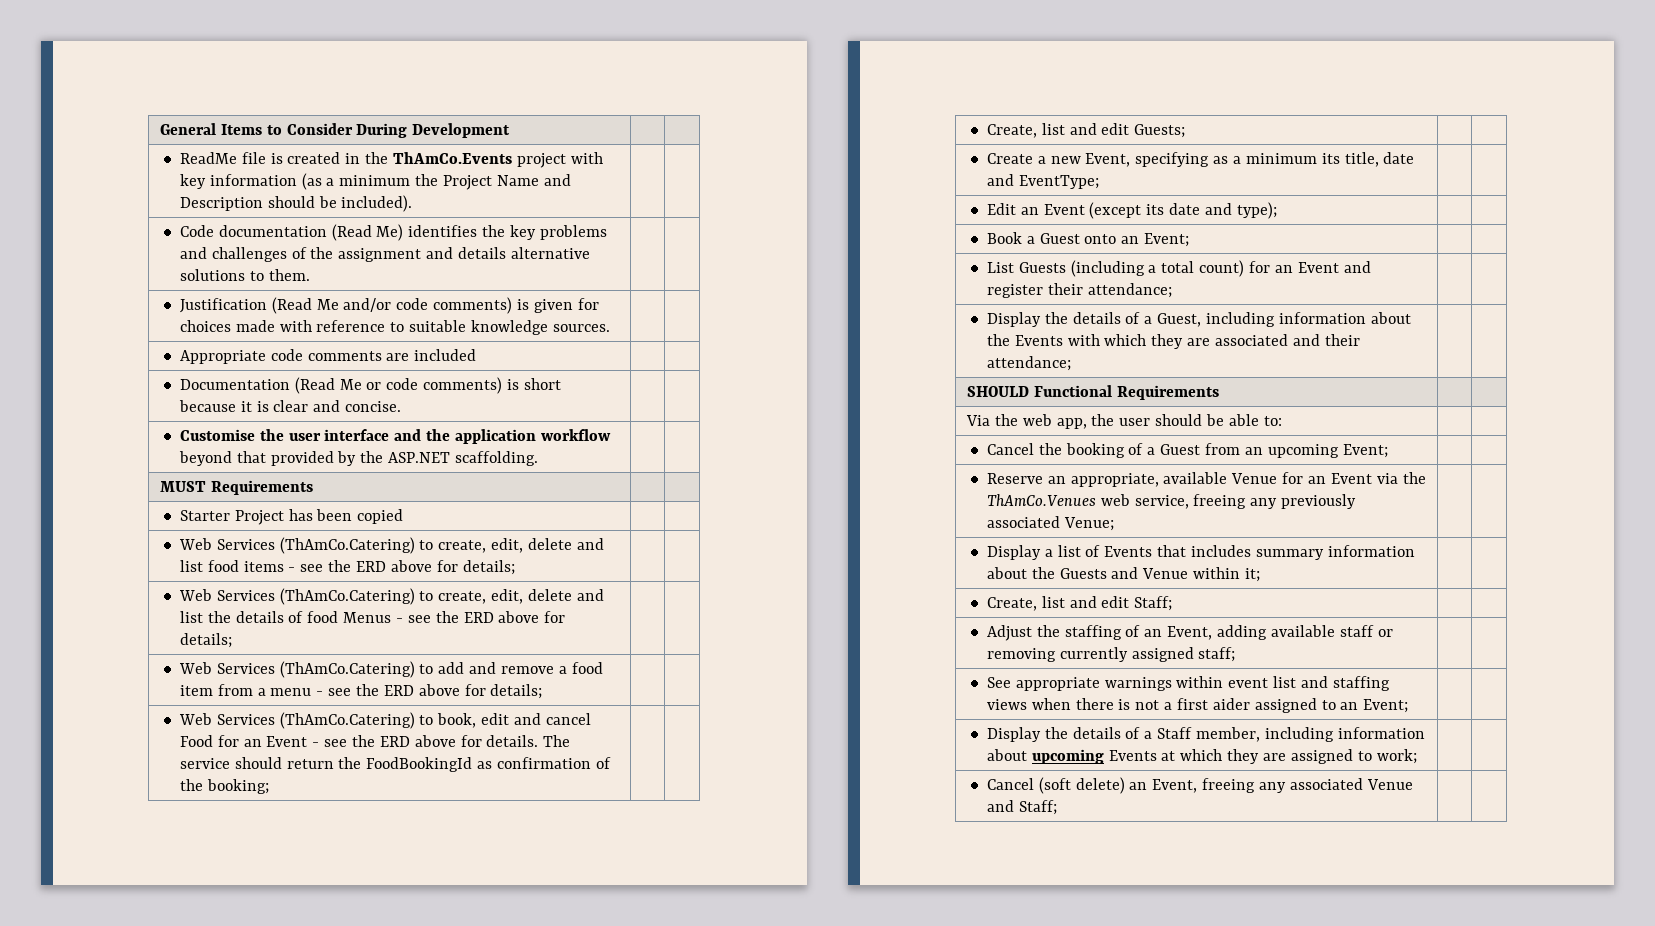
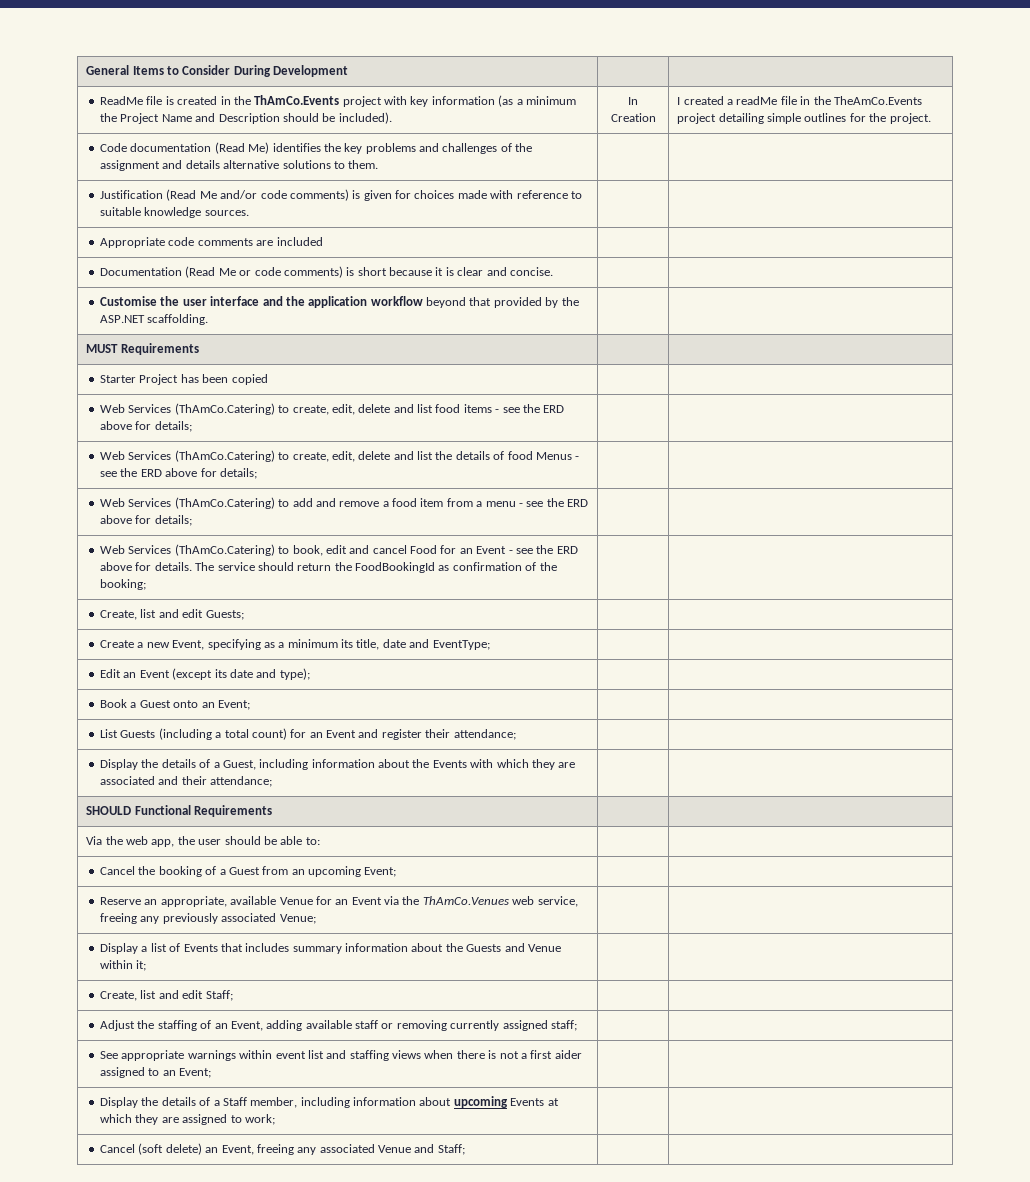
- ReadMe file is created in the ThAmCo.Events project with key information (as a minimum the Project Name and Description should be included). | |
+ ReadMe file is created in the ThAmCo.Events project with key information (as a minimum the Project Name and Description should be included). | In Creation | I created a readMe file in the TheAmCo.Events project detailing simple outlines for the project.

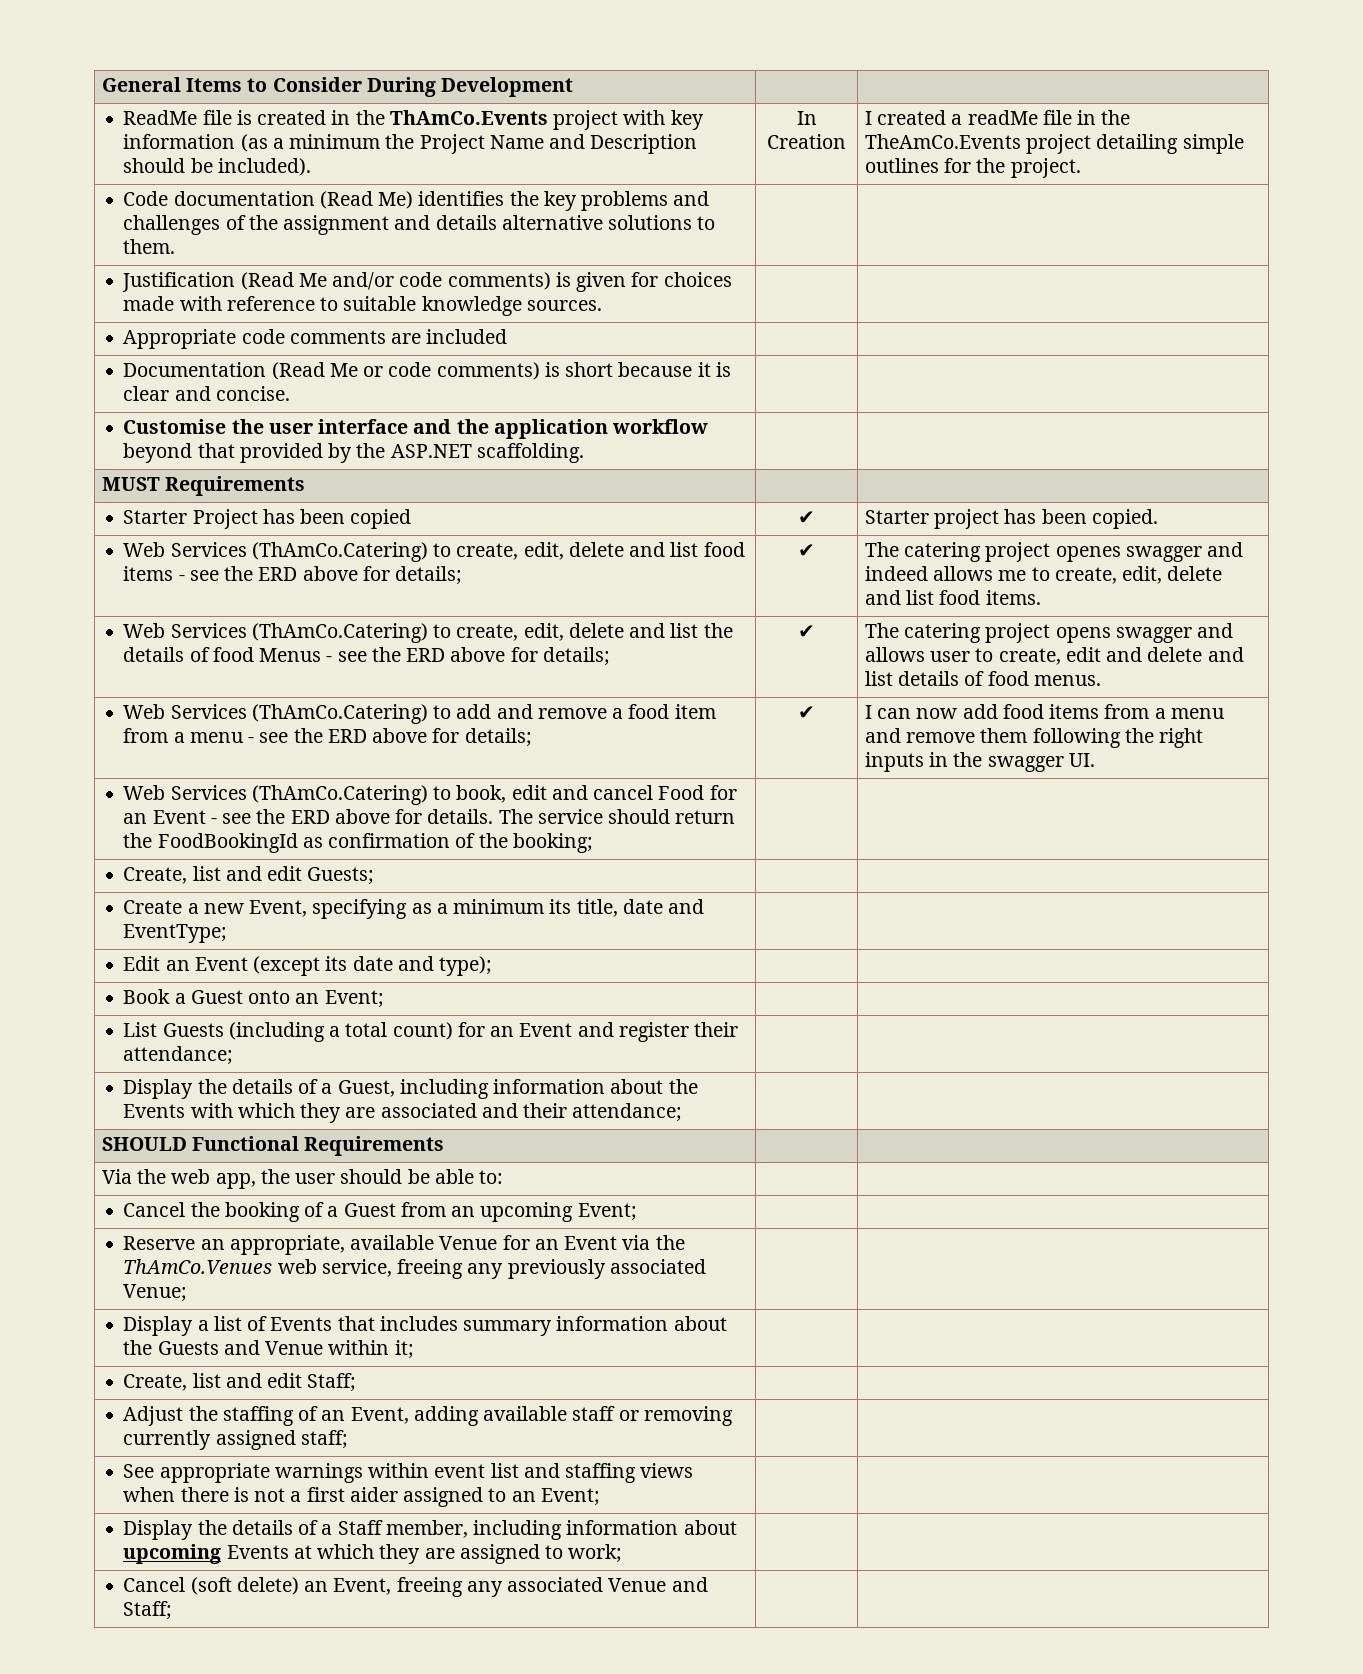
- Starter Project has been copied | |
+ Starter Project has been copied | ✔ | Starter project has been copied.
- Web Services (ThAmCo.Catering) to create, edit, delete and list food items - see the ERD above for details; | |
+ Web Services (ThAmCo.Catering) to create, edit, delete and list food items - see the ERD above for details; | ✔ | The catering project openes swagger and indeed allows me to create, edit, delete and list food items.
+ ✔ | The catering project opens swagger and allows user to create, edit and delete and list details of food menus.
+ ✔ | I can now add food items from a menu and remove them following the right inputs in the swagger UI.

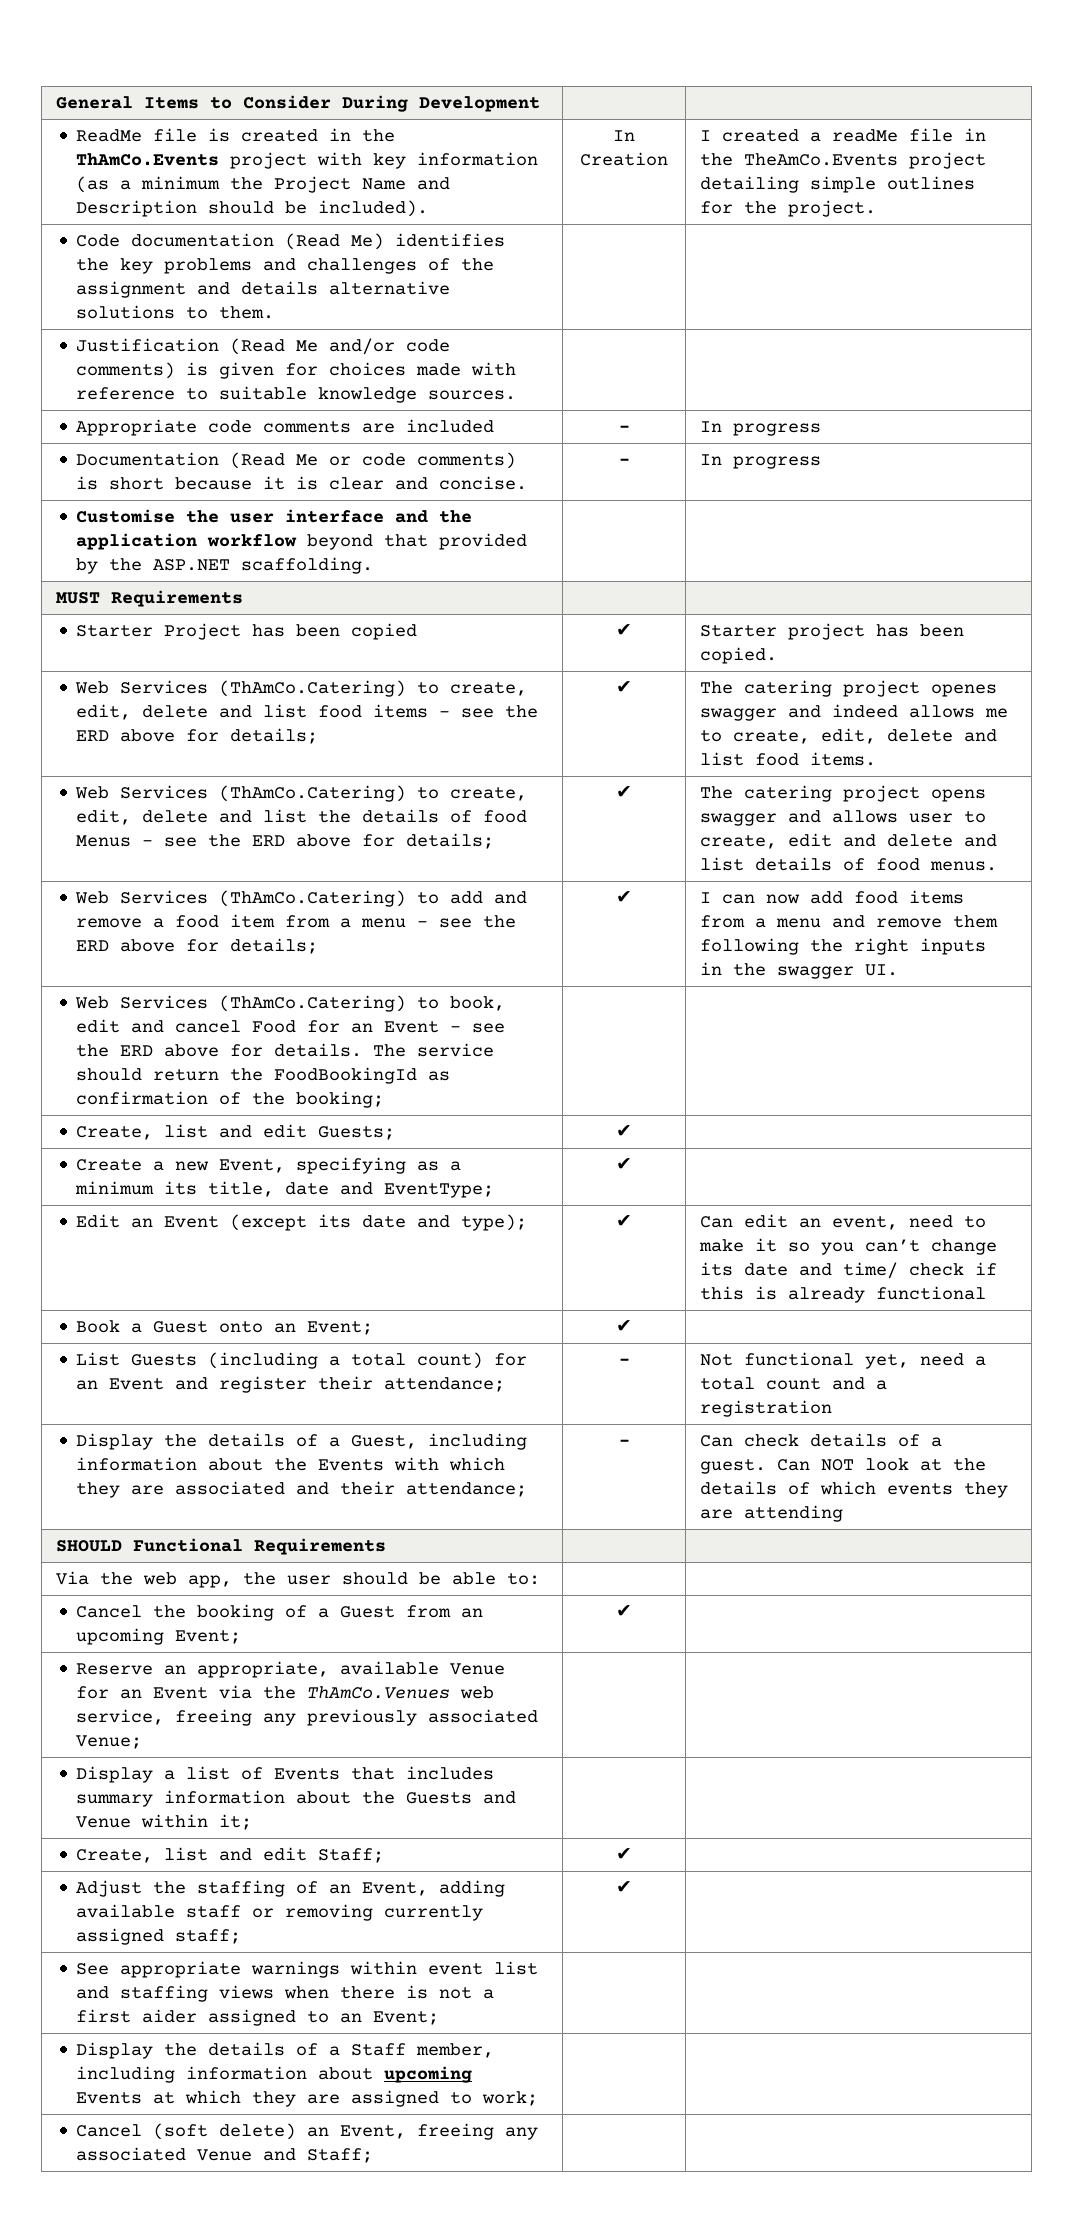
- Appropriate code comments are included | |
+ Appropriate code comments are included | - | In progress
- Documentation (Read Me or code comments) is short because it is clear and concise. | |
+ Documentation (Read Me or code comments) is short because it is clear and concise. | - | In progress
- Create, list and edit Guests; | |
+ Create, list and edit Guests; | ✔ |
- Create a new Event, specifying as a minimum its title, date and EventType; | |
+ Create a new Event, specifying as a minimum its title, date and EventType; | ✔ |
- Edit an Event (except its date and type); | |
+ Edit an Event (except its date and type); | ✔ | Can edit an event, need to make it so you can’t change its date and time/ check if this is already functional
- Book a Guest onto an Event; | |
+ Book a Guest onto an Event; | ✔ |
- List Guests (including a total count) for an Event and register their attendance; | |
+ List Guests (including a total count) for an Event and register their attendance; | - | Not functional yet, need a total count and a registration
- Display the details of a Guest, including information about the Events with which they are associated and their attendance; | |
+ Display the details of a Guest, including information about the Events with which they are associated and their attendance; | - | Can check details of a guest. Can NOT look at the details of which events they are attending
- Cancel the booking of a Guest from an upcoming Event; | |
+ Cancel the booking of a Guest from an upcoming Event; | ✔ |
- Create, list and edit Staff; | |
+ Create, list and edit Staff; | ✔ |
- Adjust the staffing of an Event, adding available staff or removing currently assigned staff; | |
+ Adjust the staffing of an Event, adding available staff or removing currently assigned staff; | ✔ |

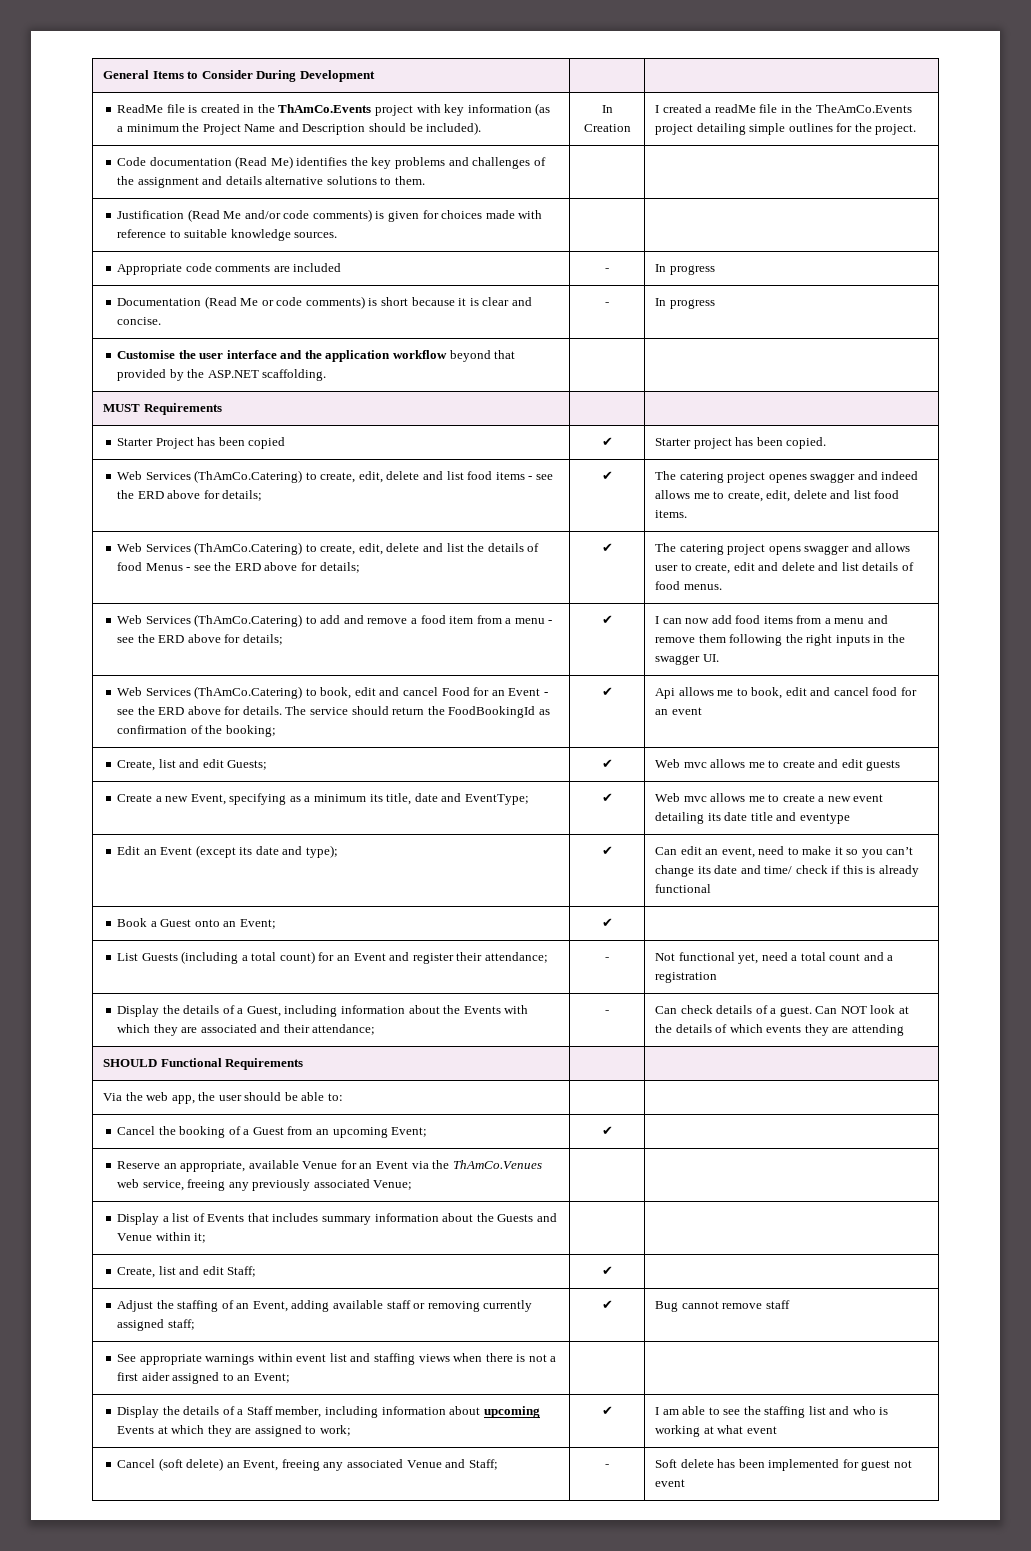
+ ✔ | Api allows me to book, edit and cancel food for an event
- Create, list and edit Guests; | ✔ |
+ Create, list and edit Guests; | ✔ | Web mvc allows me to create and edit guests
- Create a new Event, specifying as a minimum its title, date and EventType; | ✔ |
+ Create a new Event, specifying as a minimum its title, date and EventType; | ✔ | Web mvc allows me to create a new event detailing its date title and eventype
- Adjust the staffing of an Event, adding available staff or removing currently assigned staff; | ✔ |
+ Adjust the staffing of an Event, adding available staff or removing currently assigned staff; | ✔ | Bug cannot remove staff
- Display the details of a Staff member, including information about upcoming Events at which they are assigned to work; | |
+ Display the details of a Staff member, including information about upcoming Events at which they are assigned to work; | ✔ | I am able to see the staffing list and who is working at what event
- Cancel (soft delete) an Event, freeing any associated Venue and Staff; | |
+ Cancel (soft delete) an Event, freeing any associated Venue and Staff; | - | Soft delete has been implemented for guest not event

